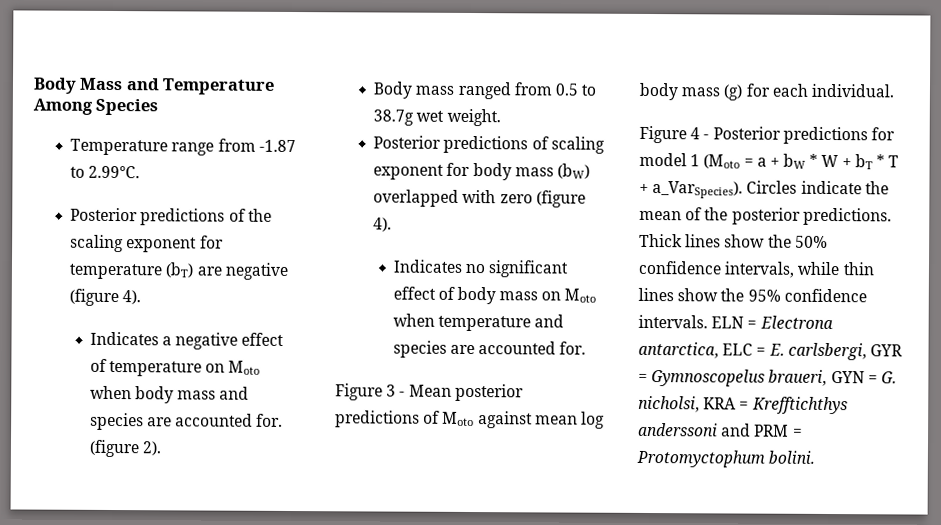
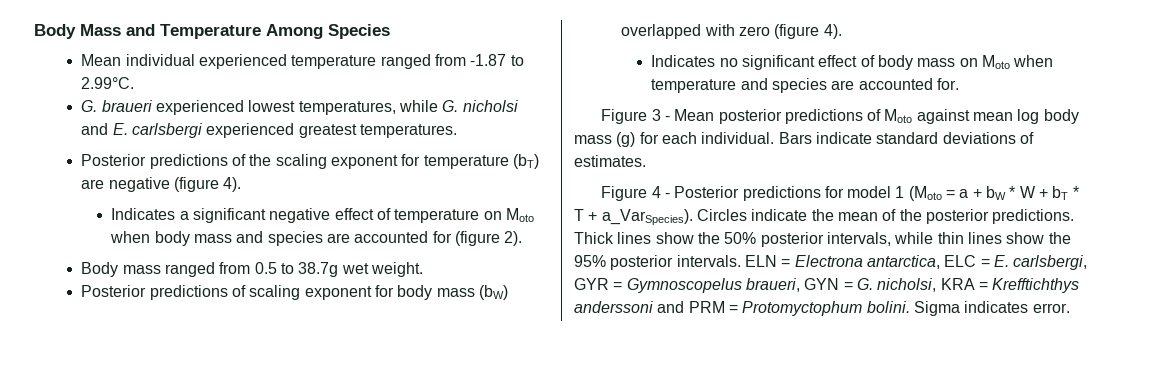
- Temperature range from -1.87 to 2.99°C.
+ Mean individual experienced temperature ranged from -1.87 to 2.99°C.
+ G. braueri experienced lowest temperatures, while G. nicholsi and E. carlsbergi experienced greatest temperatures.
- Indicates a negative effect of temperature on Moto when body mass and species are accounted for. (figure 2).
+ Indicates a significant negative effect of temperature on Moto when body mass and species are accounted for (figure 2).
+ Bars indicate standard deviations of estimates.
- Thick lines show the 50% confidence intervals, while thin lines show the 95% confidence intervals.
+ Thick lines show the 50% posterior intervals, while thin lines show the 95% posterior intervals.
+ Sigma indicates error.

